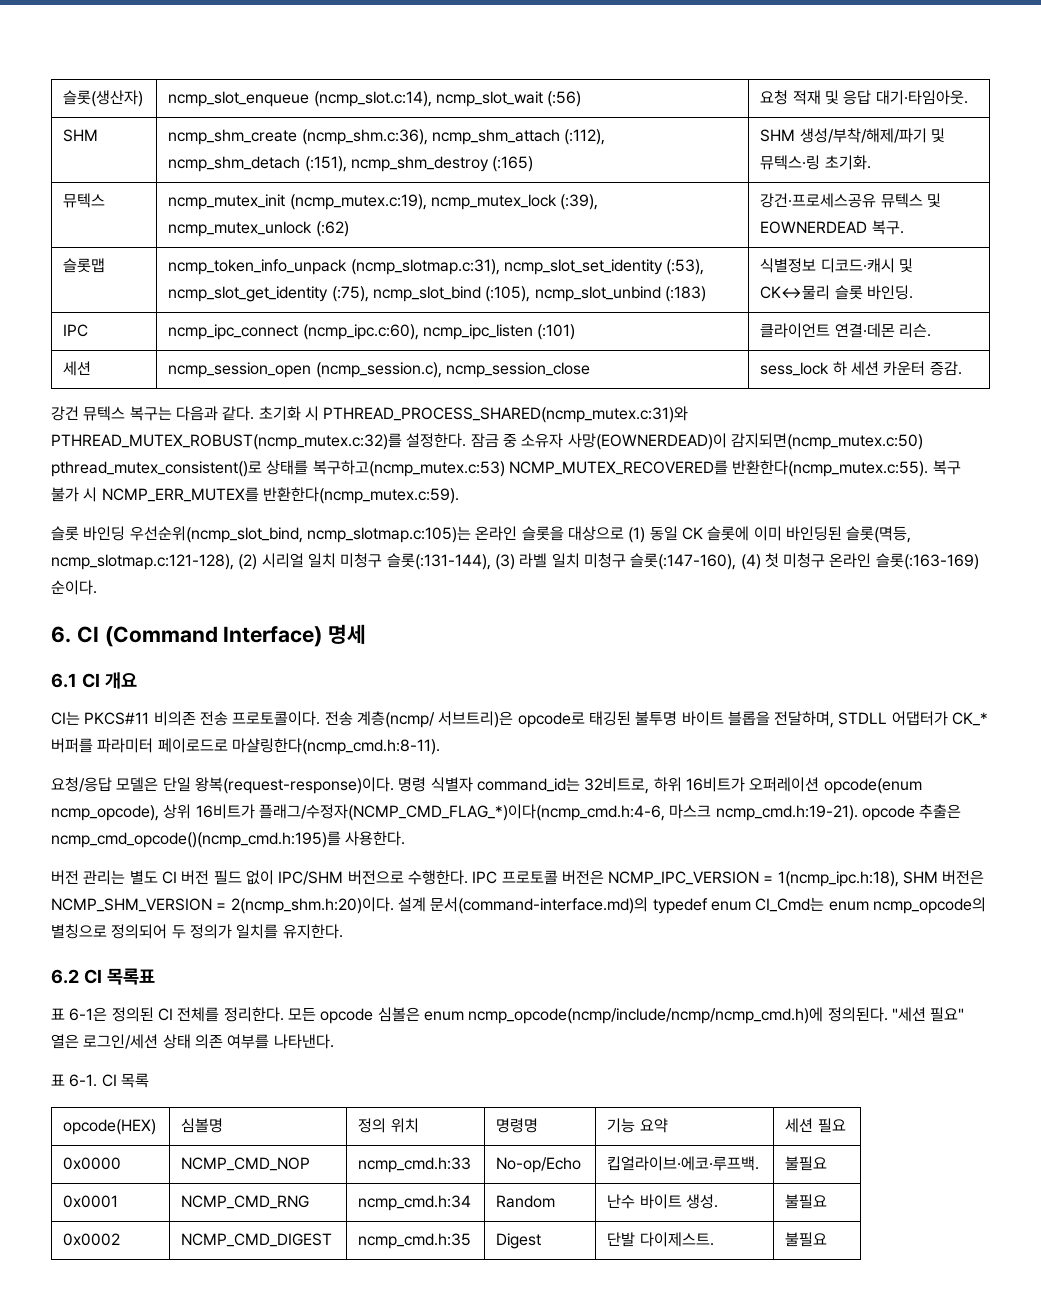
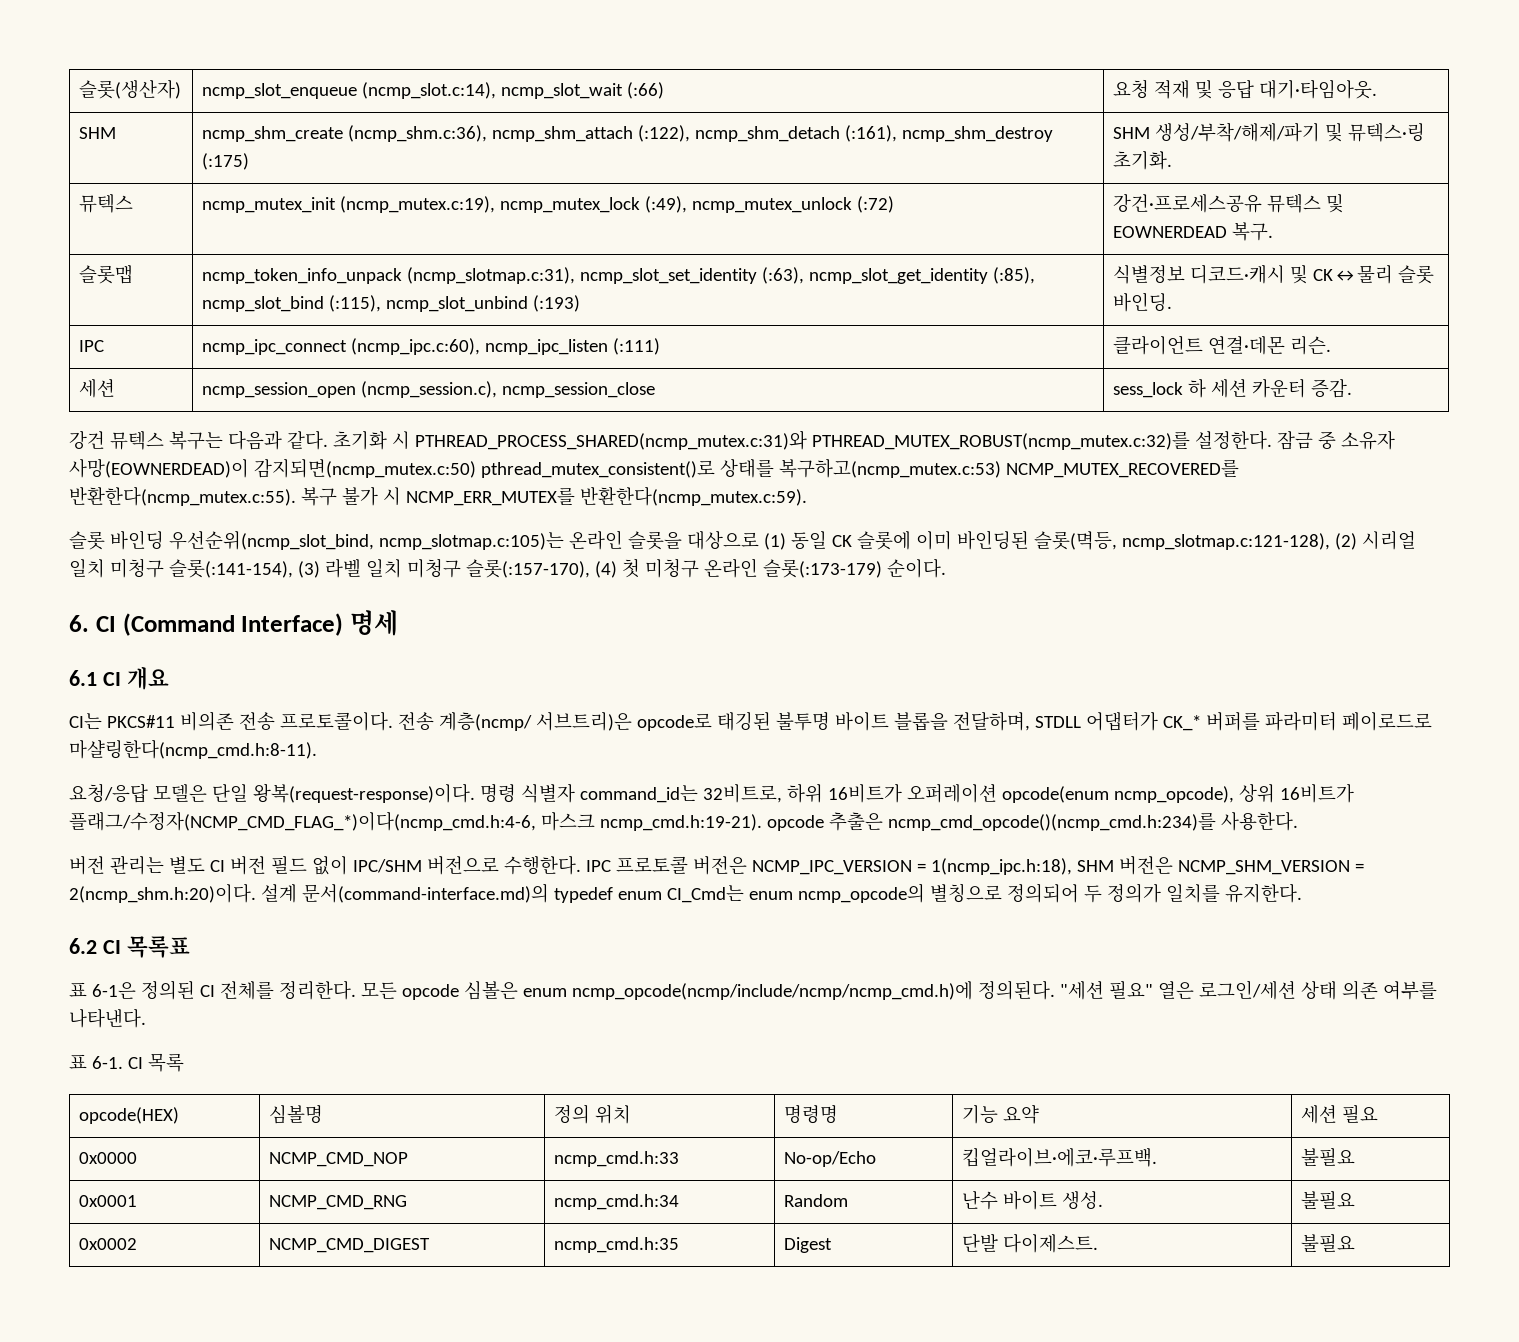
- 슬롯(생산자) | ncmp_slot_enqueue (ncmp_slot.c:14), ncmp_slot_wait (:56) | 요청 적재 및 응답 대기·타임아웃.
+ 슬롯(생산자) | ncmp_slot_enqueue (ncmp_slot.c:14), ncmp_slot_wait (:66) | 요청 적재 및 응답 대기·타임아웃.
- SHM | ncmp_shm_create (ncmp_shm.c:36), ncmp_shm_attach (:112), ncmp_shm_detach (:151), ncmp_shm_destroy (:165) | SHM 생성/부착/해제/파기 및 뮤텍스·링 초기화.
+ SHM | ncmp_shm_create (ncmp_shm.c:36), ncmp_shm_attach (:122), ncmp_shm_detach (:161), ncmp_shm_destroy (:175) | SHM 생성/부착/해제/파기 및 뮤텍스·링 초기화.
- 뮤텍스 | ncmp_mutex_init (ncmp_mutex.c:19), ncmp_mutex_lock (:39), ncmp_mutex_unlock (:62) | 강건·프로세스공유 뮤텍스 및 EOWNERDEAD 복구.
+ 뮤텍스 | ncmp_mutex_init (ncmp_mutex.c:19), ncmp_mutex_lock (:49), ncmp_mutex_unlock (:72) | 강건·프로세스공유 뮤텍스 및 EOWNERDEAD 복구.
- 슬롯맵 | ncmp_token_info_unpack (ncmp_slotmap.c:31), ncmp_slot_set_identity (:53), ncmp_slot_get_identity (:75), ncmp_slot_bind (:105), ncmp_slot_unbind (:183) | 식별정보 디코드·캐시 및 CK↔물리 슬롯 바인딩.
+ 슬롯맵 | ncmp_token_info_unpack (ncmp_slotmap.c:31), ncmp_slot_set_identity (:63), ncmp_slot_get_identity (:85), ncmp_slot_bind (:115), ncmp_slot_unbind (:193) | 식별정보 디코드·캐시 및 CK↔물리 슬롯 바인딩.
- IPC | ncmp_ipc_connect (ncmp_ipc.c:60), ncmp_ipc_listen (:101) | 클라이언트 연결·데몬 리슨.
+ IPC | ncmp_ipc_connect (ncmp_ipc.c:60), ncmp_ipc_listen (:111) | 클라이언트 연결·데몬 리슨.
- 슬롯 바인딩 우선순위(ncmp_slot_bind, ncmp_slotmap.c:105)는 온라인 슬롯을 대상으로 (1) 동일 CK 슬롯에 이미 바인딩된 슬롯(멱등, ncmp_slotmap.c:121-128), (2) 시리얼 일치 미청구 슬롯(:131-144), (3) 라벨 일치 미청구 슬롯(:147-160), (4) 첫 미청구 온라인 슬롯(:163-169) 순이다.
+ 슬롯 바인딩 우선순위(ncmp_slot_bind, ncmp_slotmap.c:105)는 온라인 슬롯을 대상으로 (1) 동일 CK 슬롯에 이미 바인딩된 슬롯(멱등, ncmp_slotmap.c:121-128), (2) 시리얼 일치 미청구 슬롯(:141-154), (3) 라벨 일치 미청구 슬롯(:157-170), (4) 첫 미청구 온라인 슬롯(:173-179) 순이다.
- 명령 식별자 command_id는 32비트로, 하위 16비트가 오퍼레이션 opcode(enum ncmp_opcode), 상위 16비트가 플래그/수정자(NCMP_CMD_FLAG_*)이다(ncmp_cmd.h:4-6, 마스크 ncmp_cmd.h:19-21). opcode 추출은 ncmp_cmd_opcode()(ncmp_cmd.h:195)를 사용한다.
+ 명령 식별자 command_id는 32비트로, 하위 16비트가 오퍼레이션 opcode(enum ncmp_opcode), 상위 16비트가 플래그/수정자(NCMP_CMD_FLAG_*)이다(ncmp_cmd.h:4-6, 마스크 ncmp_cmd.h:19-21). opcode 추출은 ncmp_cmd_opcode()(ncmp_cmd.h:234)를 사용한다.

